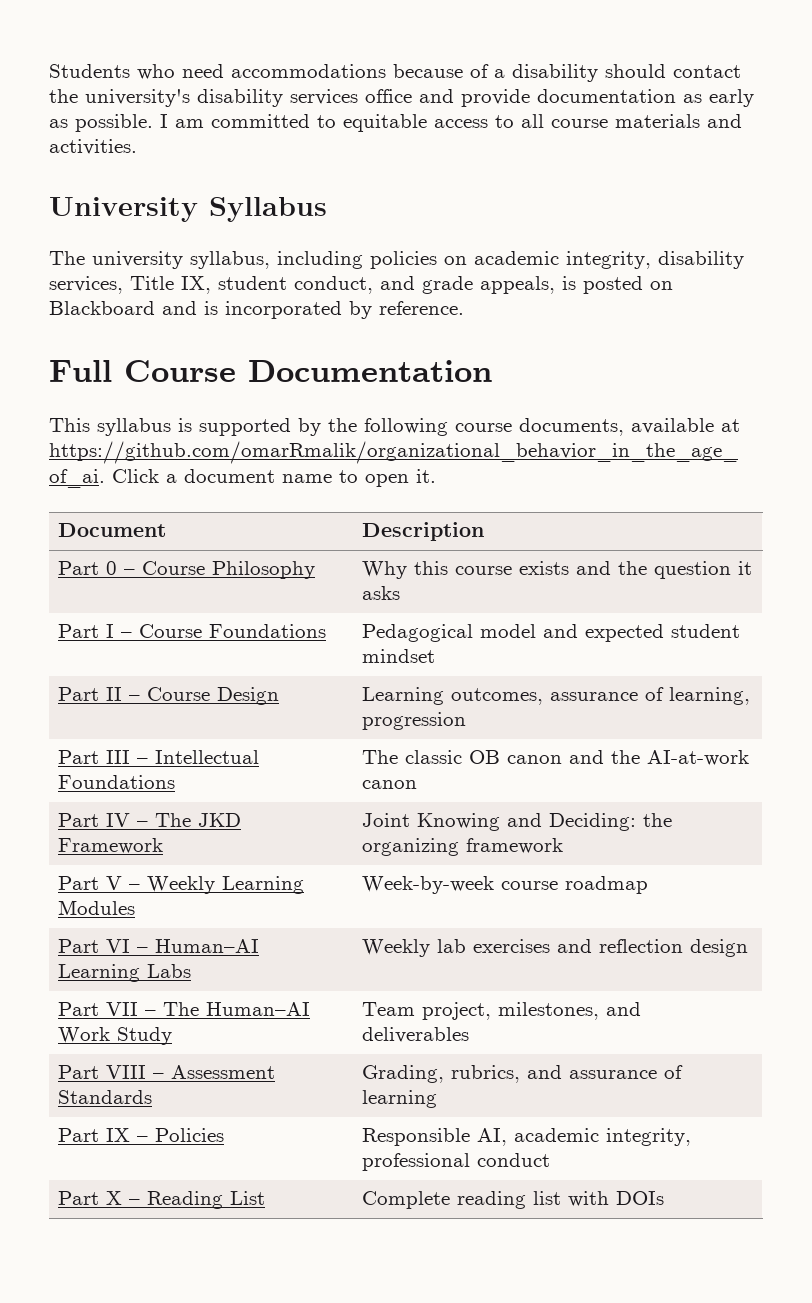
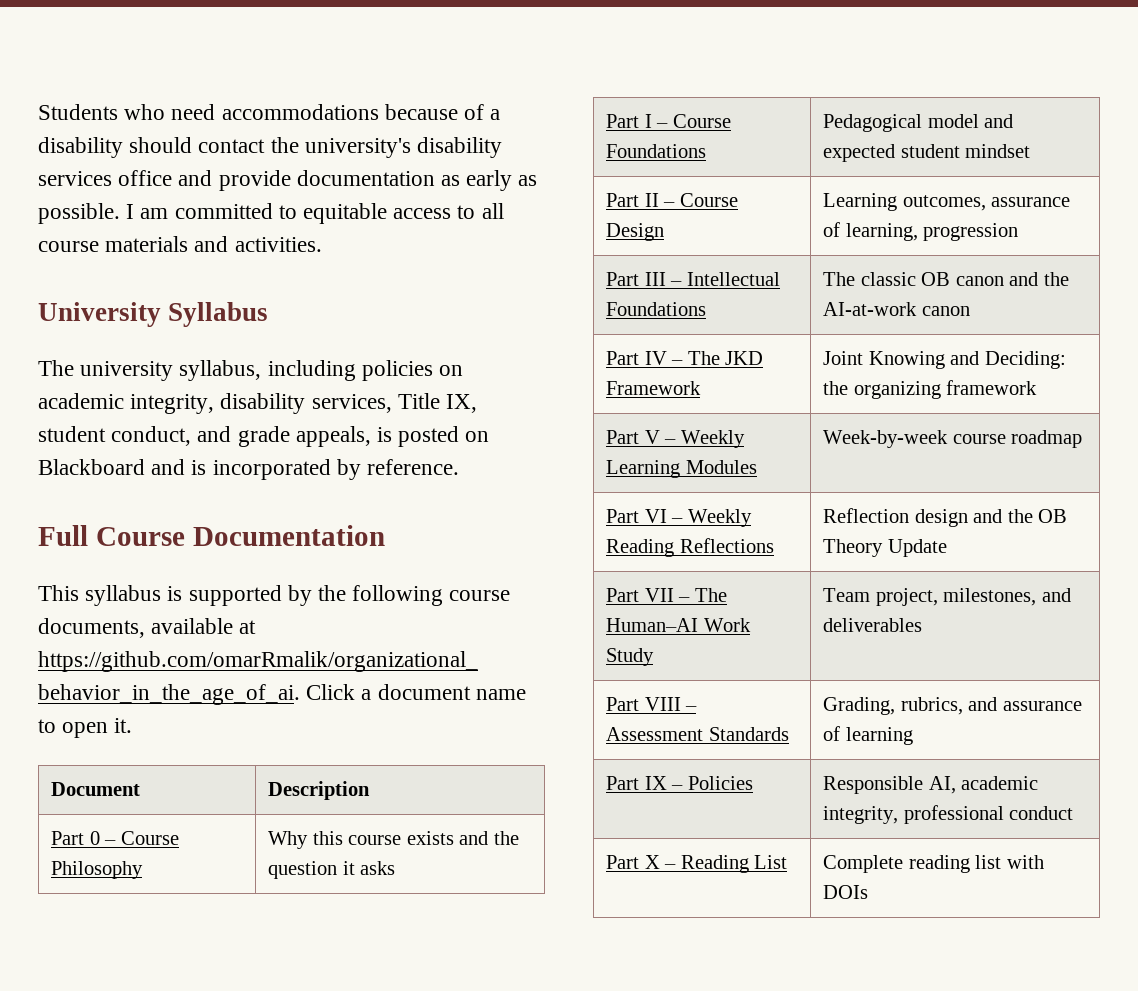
- Part VI – Human–AI Learning Labs | Weekly lab exercises and reflection design
+ Part VI – Weekly Reading Reflections | Reflection design and the OB Theory Update

